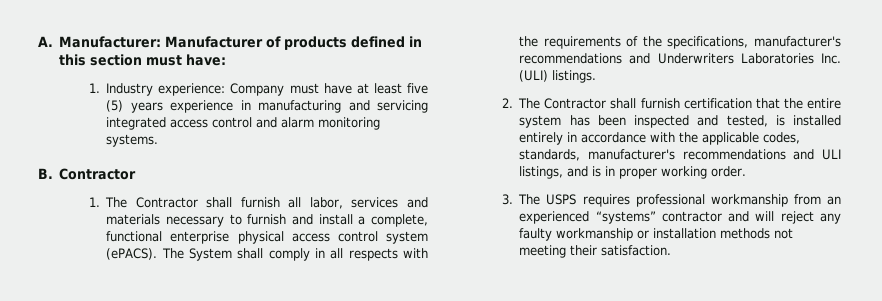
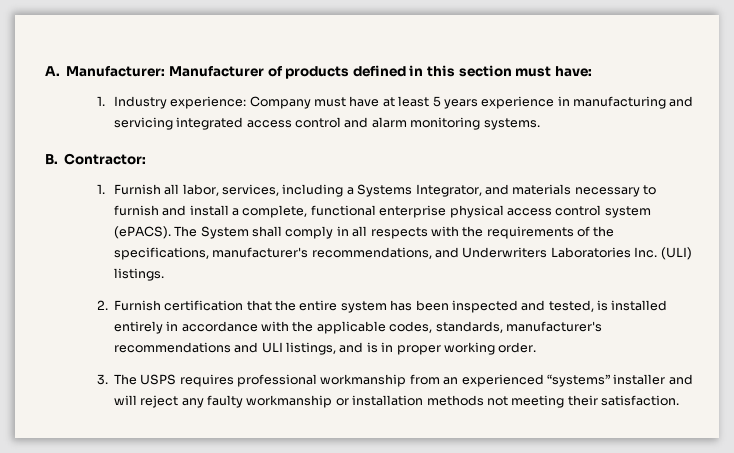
- 1. Industry experience: Company must have at least five (5) years experience in manufacturing and servicing integrated access control and alarm monitoring systems.
+ 1. Industry experience: Company must have at least 5 years experience in manufacturing and servicing integrated access control and alarm monitoring systems.
- B. Contractor
- 1. The Contractor shall furnish all labor, services and materials necessary to furnish and install a complete, functional enterprise physical access control system (ePACS).
+ B. Contractor:
+ 1. Furnish all labor, services, including a Systems Integrator, and materials necessary to furnish and install a complete, functional enterprise physical access control system (ePACS).
- The System shall comply in all respects with the requirements of the specifications, manufacturer's recommendations and Underwriters Laboratories Inc. (ULI) listings.
+ The System shall comply in all respects with the requirements of the specifications, manufacturer's recommendations, and Underwriters Laboratories Inc. (ULI) listings.
- 2. The Contractor shall furnish certification that the entire system has been inspected and tested, is installed entirely in accordance with the applicable codes, standards, manufacturer's recommendations and ULI listings, and is in proper working order.
+ 2. Furnish certification that the entire system has been inspected and tested, is installed entirely in accordance with the applicable codes, standards, manufacturer's recommendations and ULI listings, and is in proper working order.
- 3. The USPS requires professional workmanship from an experienced “systems” contractor and will reject any faulty workmanship or installation methods not meeting their satisfaction.
+ 3. The USPS requires professional workmanship from an experienced “systems” installer and will reject any faulty workmanship or installation methods not meeting their satisfaction.

